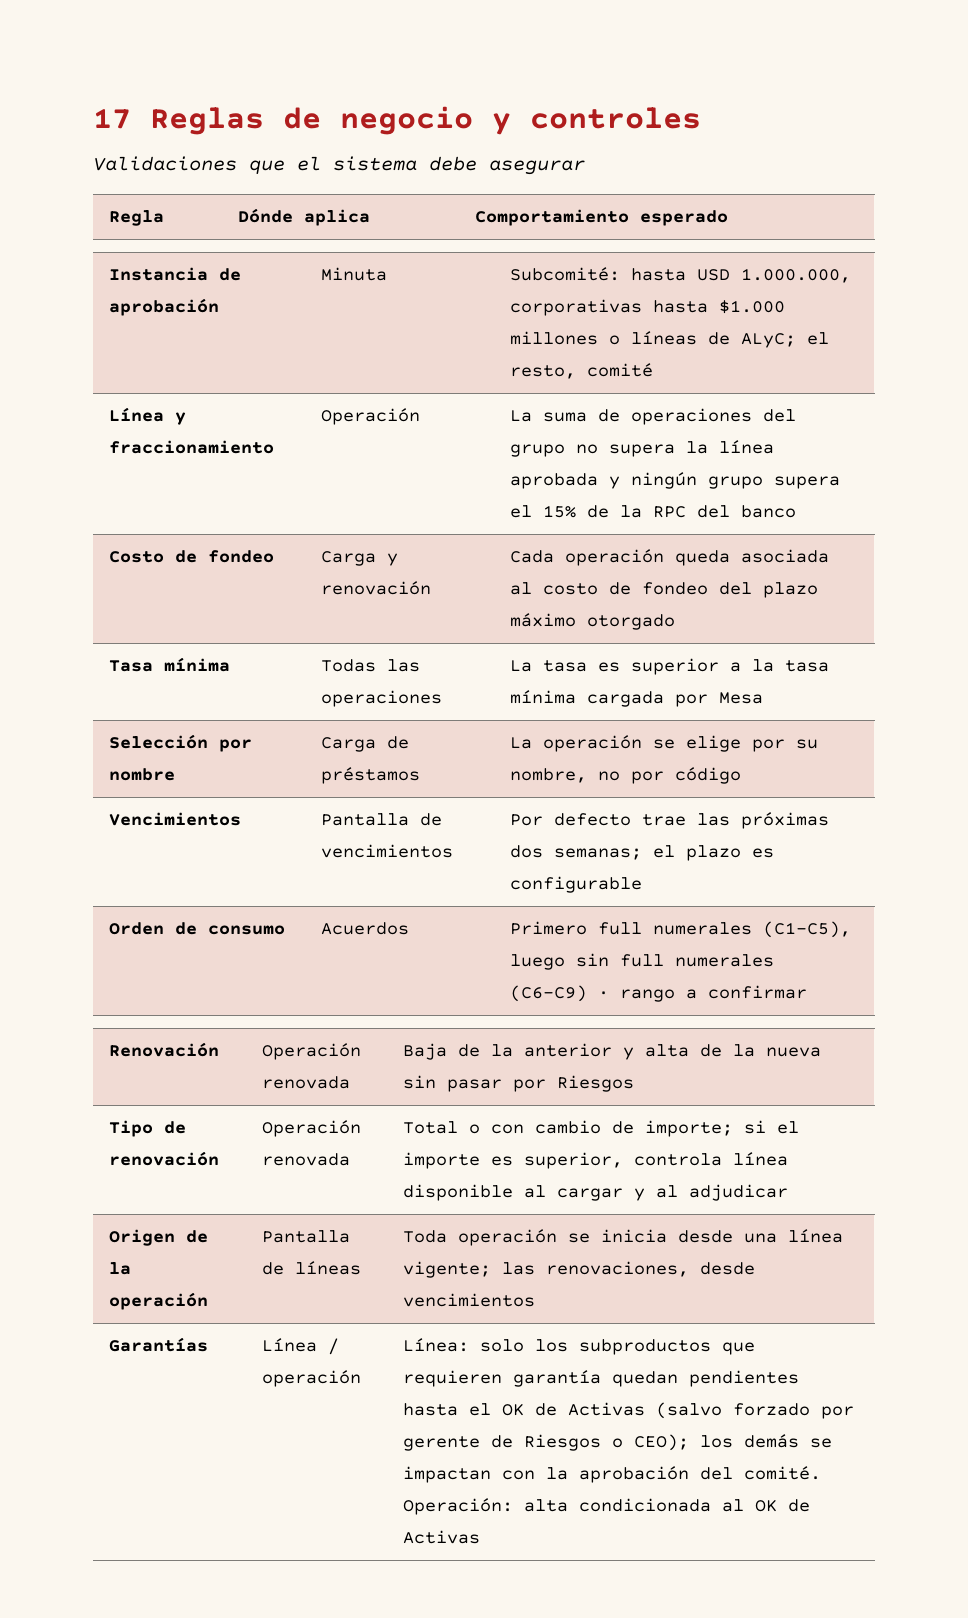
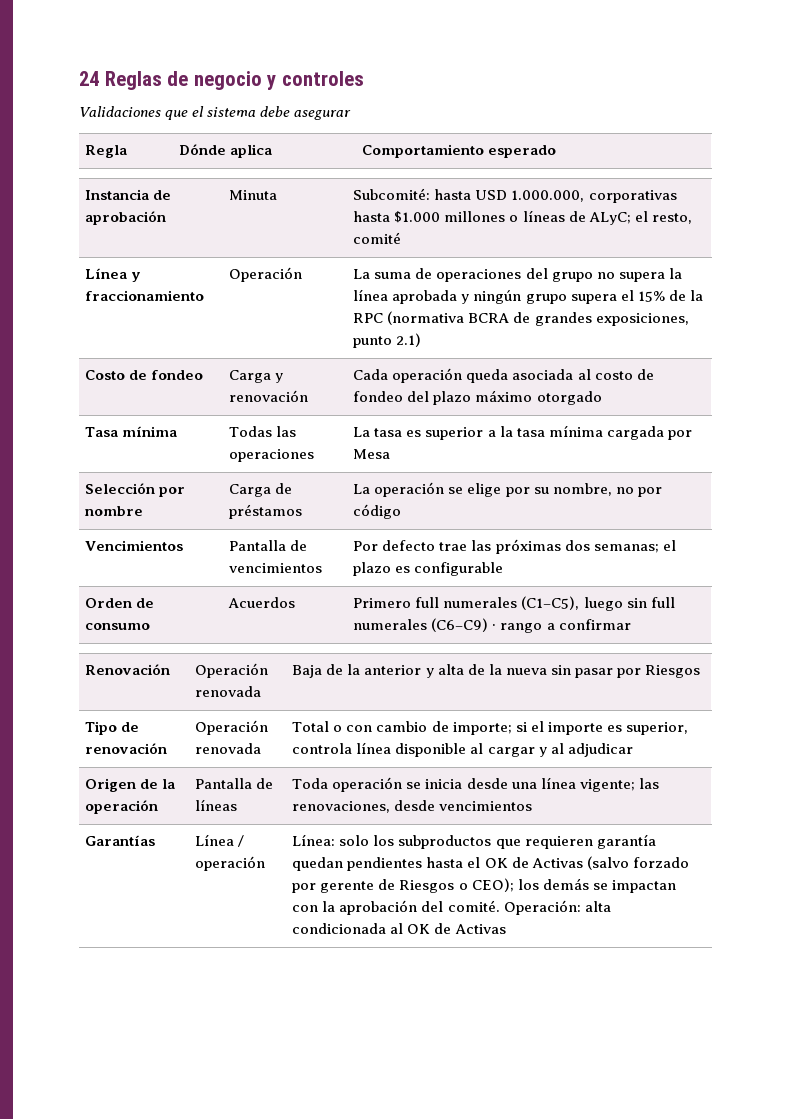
- 17 Reglas de negocio y controles
+ 24 Reglas de negocio y controles
- Línea y fraccionamiento | Operación | La suma de operaciones del grupo no supera la línea aprobada y ningún grupo supera el 15% de la RPC del banco
+ Línea y fraccionamiento | Operación | La suma de operaciones del grupo no supera la línea aprobada y ningún grupo supera el 15% de la RPC (normativa BCRA de grandes exposiciones, punto 2.1)

